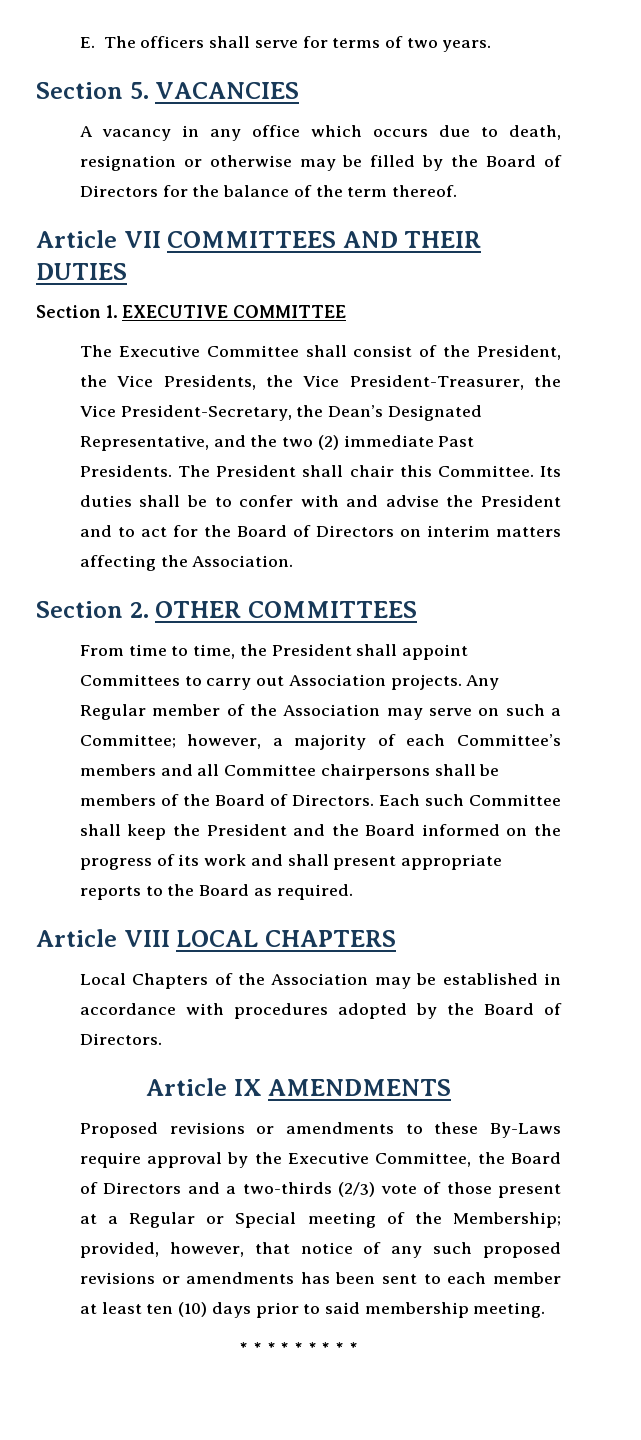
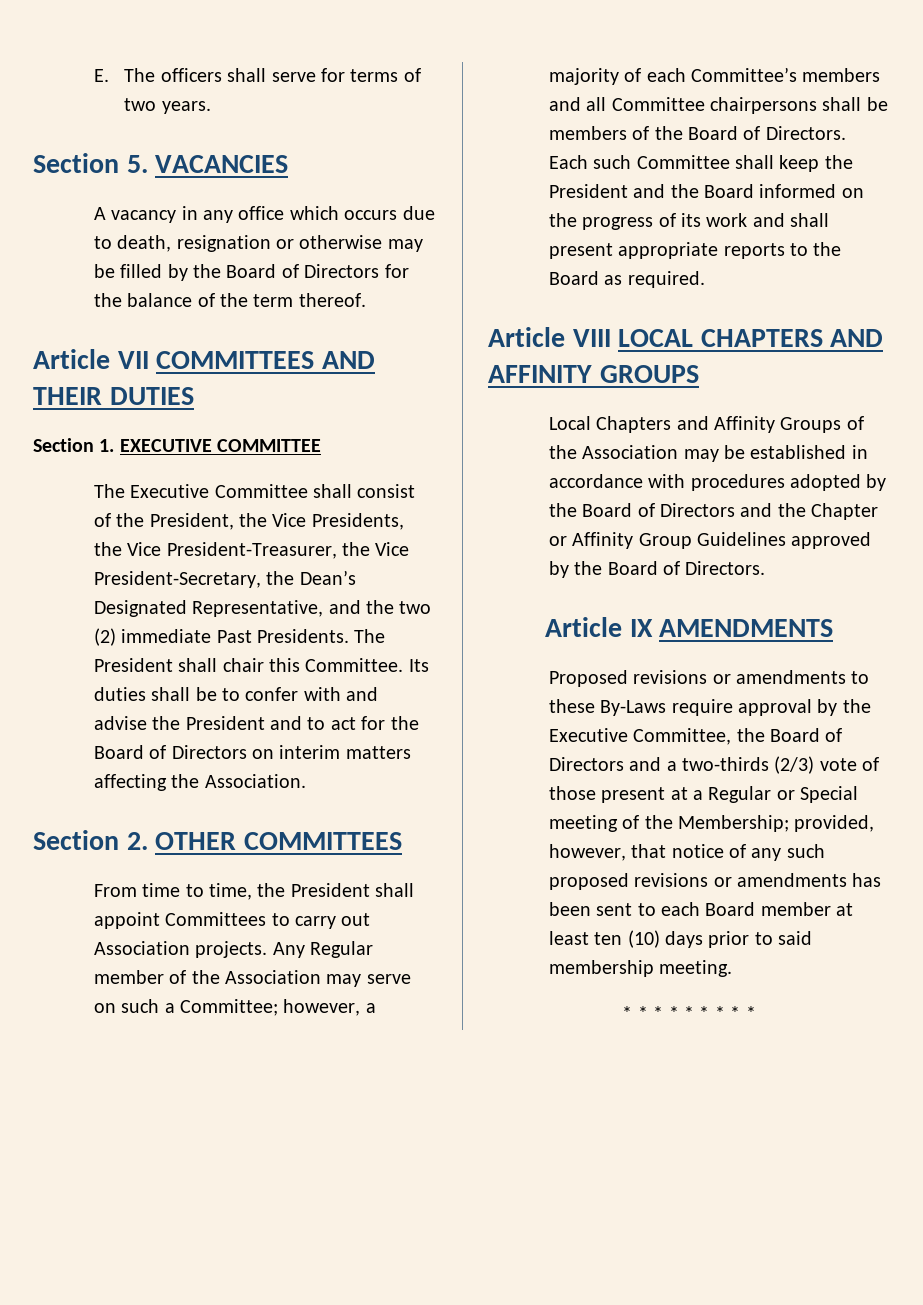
- Article VIII LOCAL CHAPTERS
+ Article VIII LOCAL CHAPTERS AND AFFINITY GROUPS
- Local Chapters of the Association may be established in accordance with procedures adopted by the Board of Directors.
+ Local Chapters and Affinity Groups of the Association may be established in accordance with procedures adopted by the Board of Directors and the Chapter or Affinity Group Guidelines approved by the Board of Directors.
- provided, however, that notice of any such proposed revisions or amendments has been sent to each member at least ten (10) days prior to said membership meeting.
+ provided, however, that notice of any such proposed revisions or amendments has been sent to each Board member at least ten (10) days prior to said membership meeting.

